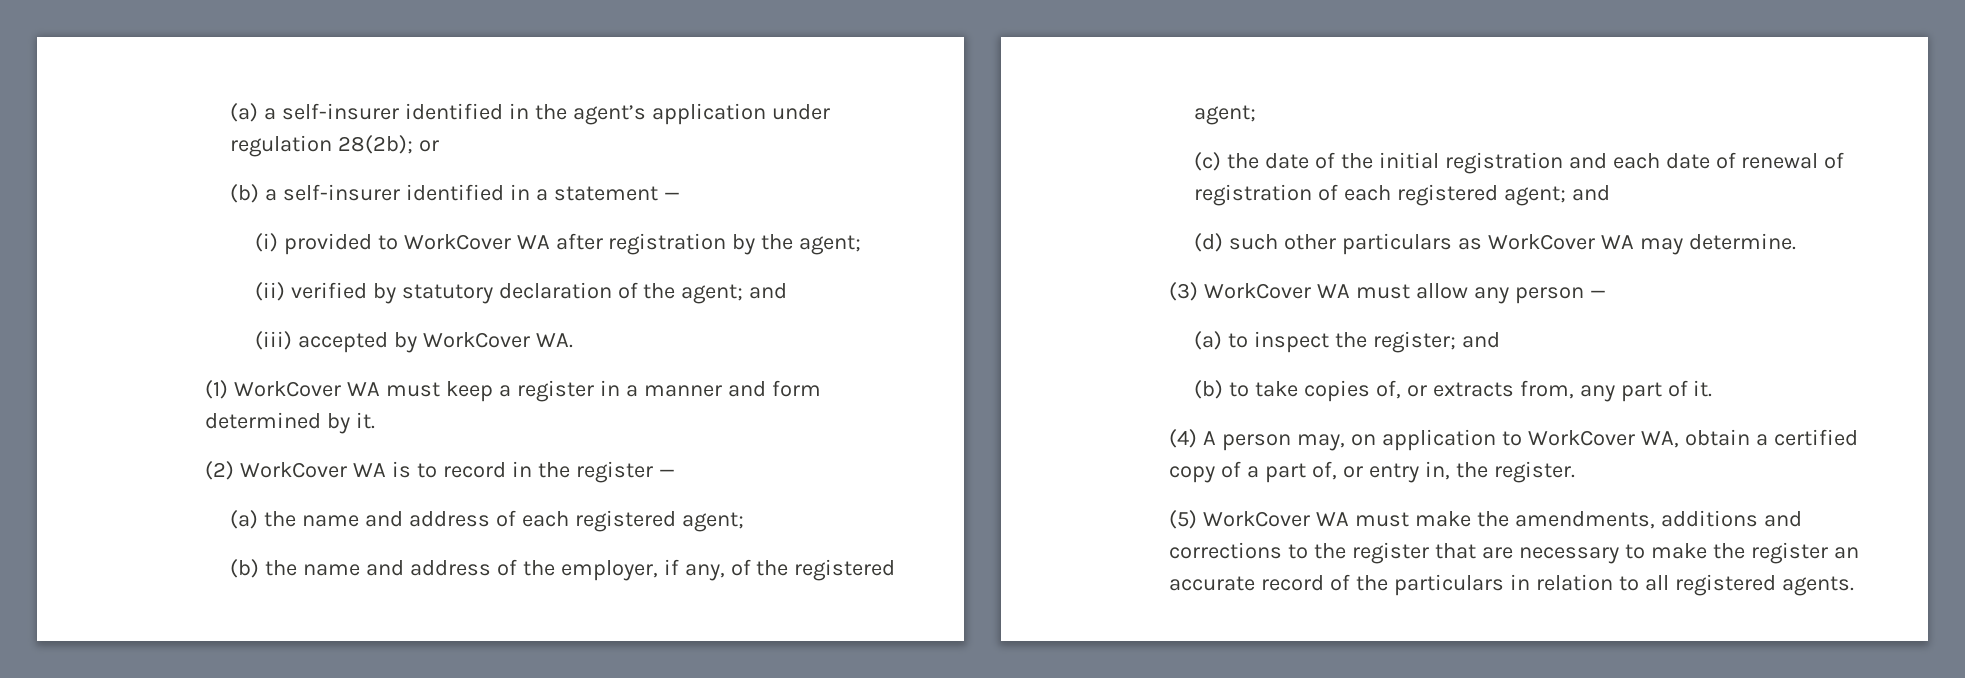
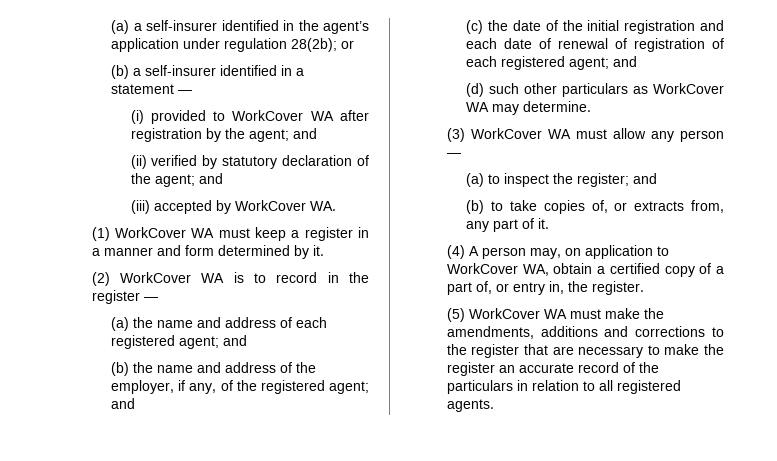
- (i) provided to WorkCover WA after registration by the agent;
+ (i) provided to WorkCover WA after registration by the agent; and
- (a) the name and address of each registered agent;
+ (a) the name and address of each registered agent; and
- (b) the name and address of the employer, if any, of the registered agent;
+ (b) the name and address of the employer, if any, of the registered agent; and

